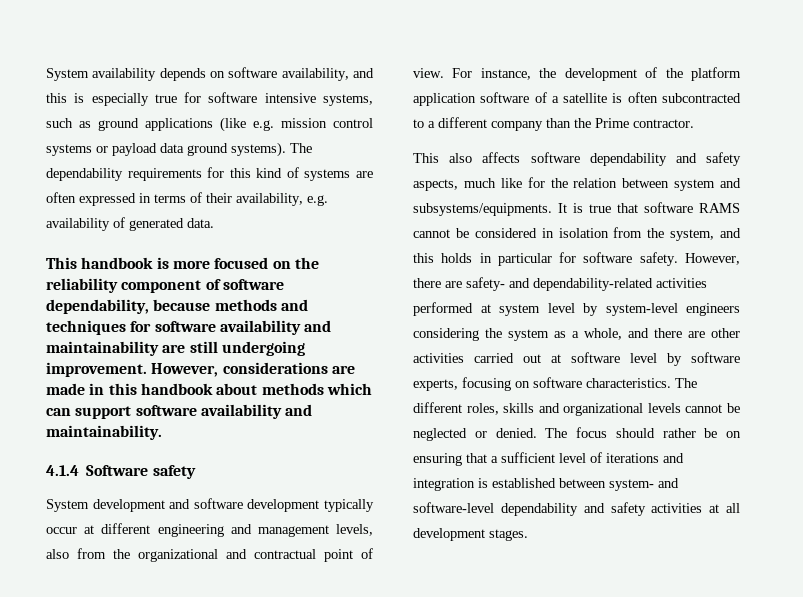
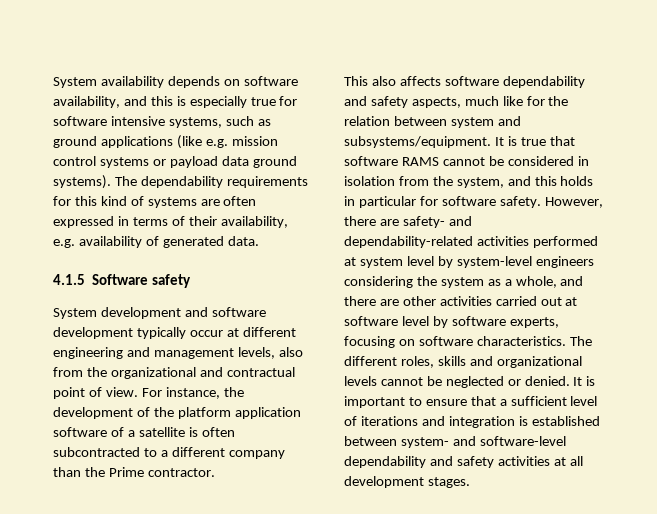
- This handbook is more focused on the reliability component of software dependability, because methods and techniques for software availability and maintainability are still undergoing improvement. However, considerations are made in this handbook about methods which can support software availability and maintainability.
- 4.1.4 Software safety
+ 4.1.5 Software safety
- This also affects software dependability and safety aspects, much like for the relation between system and subsystems/equipments.
+ This also affects software dependability and safety aspects, much like for the relation between system and subsystems/equipment.
- The focus should rather be on ensuring that a sufficient level of iterations and integration is established between system- and software-level dependability and safety activities at all development stages.
+ It is important to ensure that a sufficient level of iterations and integration is established between system- and software-level dependability and safety activities at all development stages.

